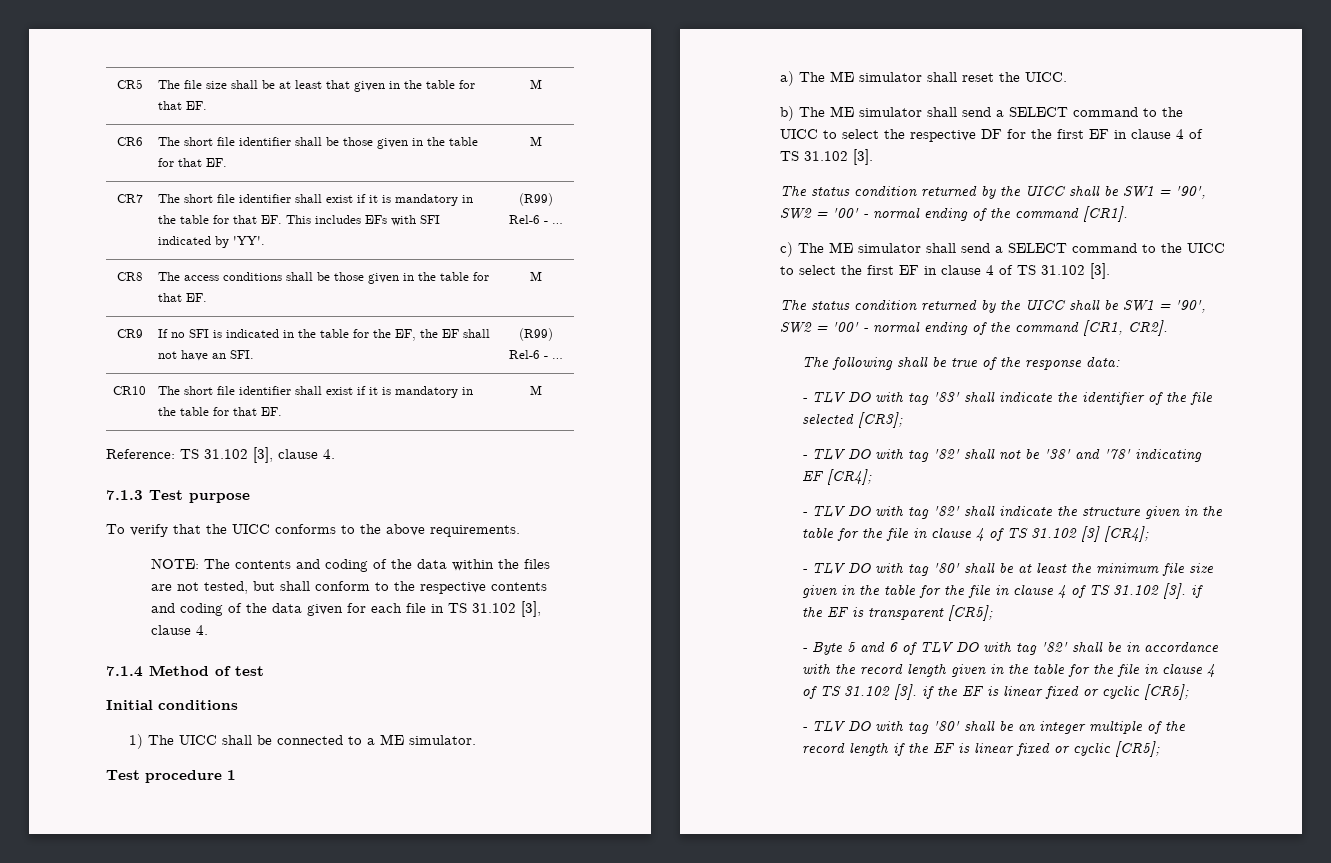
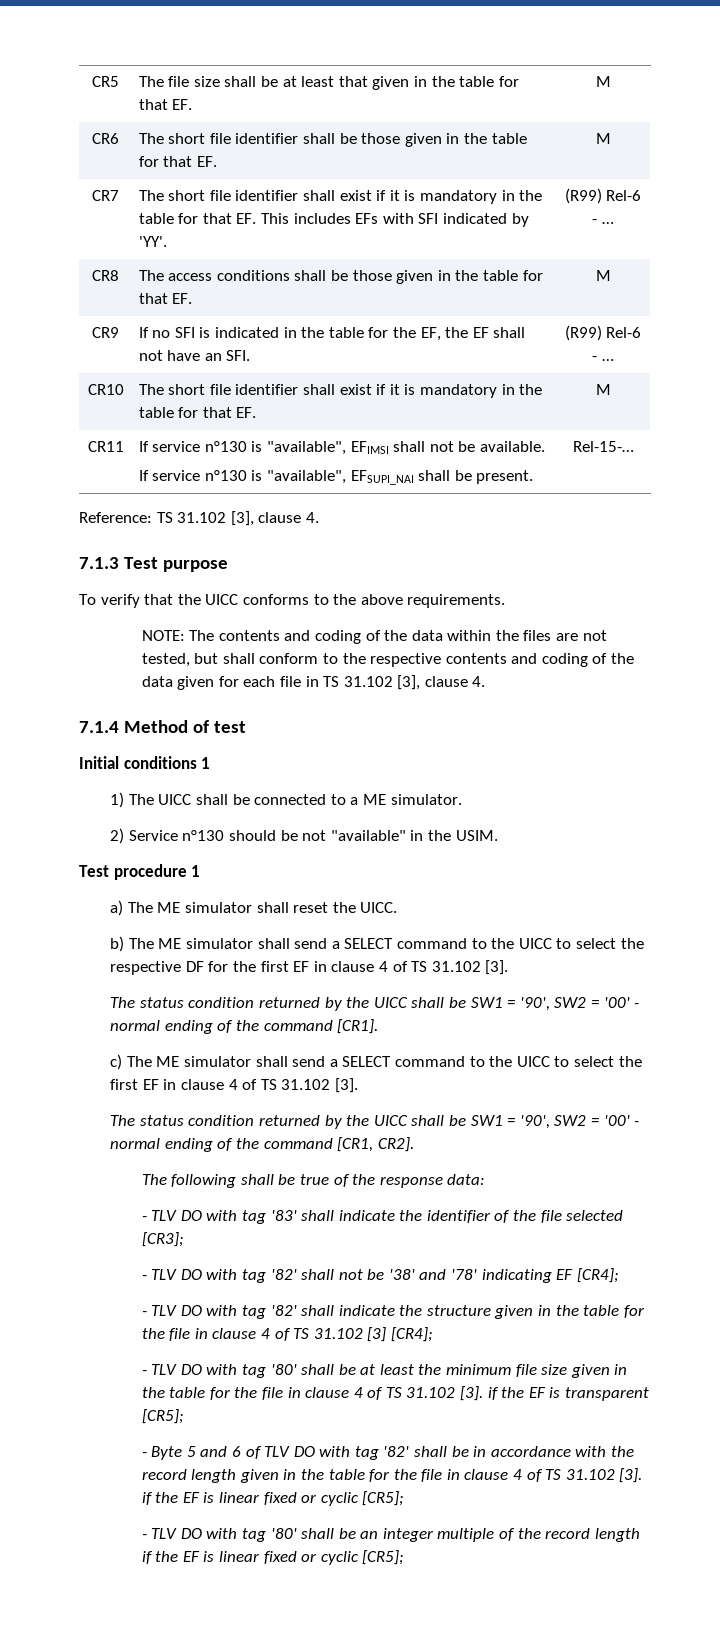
+ CR11 | If service n°130 is "available", EFIMSI shall not be available.
+ If service n°130 is "available", EFSUPI_NAI shall be present. | Rel-15-…
- Initial conditions
+ Initial conditions 1
+ 2) Service n°130 should be not "available" in the USIM.

